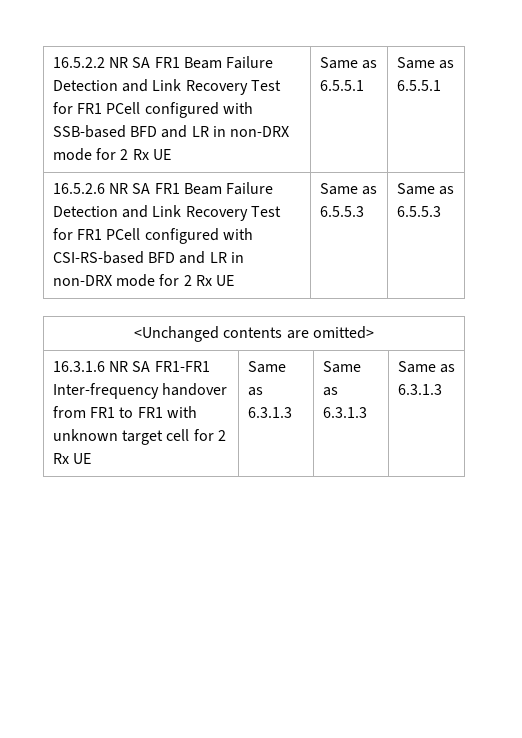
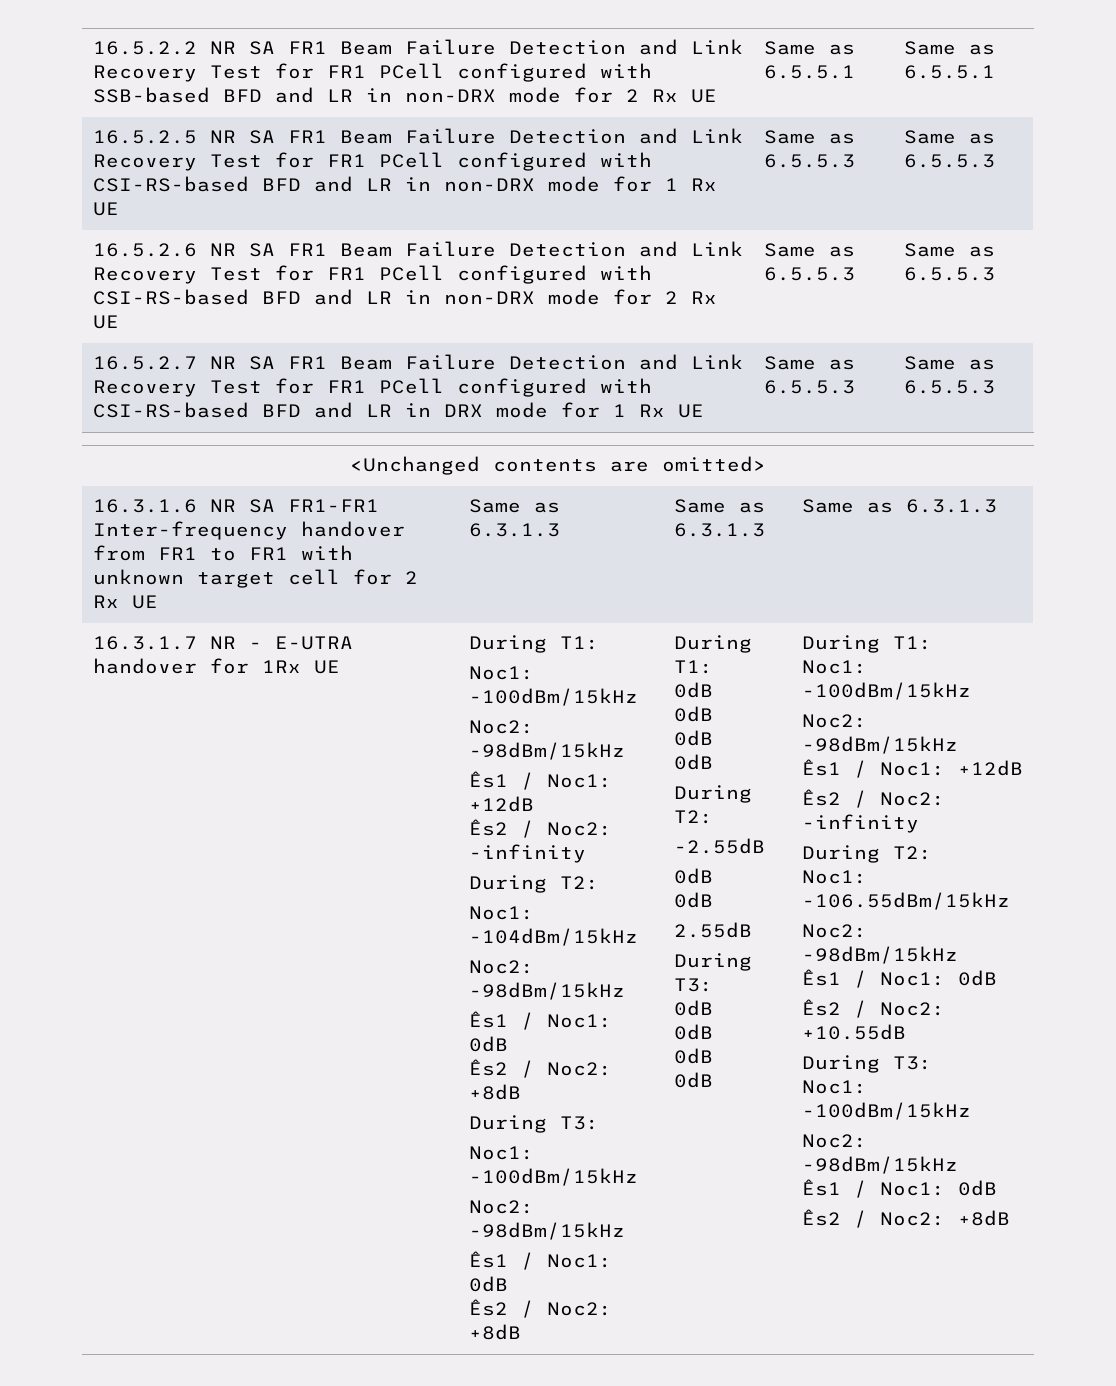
+ 16.5.2.5 NR SA FR1 Beam Failure Detection and Link Recovery Test for FR1 PCell configured with CSI-RS-based BFD and LR in non-DRX mode for 1 Rx UE | Same as 6.5.5.3 | Same as 6.5.5.3
+ 16.5.2.7 NR SA FR1 Beam Failure Detection and Link Recovery Test for FR1 PCell configured with CSI-RS-based BFD and LR in DRX mode for 1 Rx UE | Same as 6.5.5.3 | Same as 6.5.5.3
+ 16.3.1.7 NR - E-UTRA handover for 1Rx UE | During T1:
+ Noc1: -100dBm/15kHz
+ Noc2: -98dBm/15kHz
+ Ês1 / Noc1: +12dB
+ Ês2 / Noc2: -infinity
+ During T2:
+ Noc1: -104dBm/15kHz
+ Noc2: -98dBm/15kHz
+ Ês1 / Noc1: 0dB
+ Ês2 / Noc2: +8dB
+ During T3:
+ Noc1: -100dBm/15kHz
+ Noc2: -98dBm/15kHz
+ Ês1 / Noc1: 0dB
+ Ês2 / Noc2: +8dB | During T1:
+ 0dB
+ 0dB
+ 0dB
+ 0dB
+ During T2:
+ -2.55dB
+ 0dB
+ 0dB
+ 2.55dB
+ During T3:
+ 0dB
+ 0dB
+ 0dB
+ 0dB | During T1:
+ Noc1: -100dBm/15kHz
+ Noc2: -98dBm/15kHz
+ Ês1 / Noc1: +12dB
+ Ês2 / Noc2: -infinity
+ During T2:
+ Noc1: -106.55dBm/15kHz
+ Noc2: -98dBm/15kHz
+ Ês1 / Noc1: 0dB
+ Ês2 / Noc2: +10.55dB
+ During T3:
+ Noc1: -100dBm/15kHz
+ Noc2: -98dBm/15kHz
+ Ês1 / Noc1: 0dB
+ Ês2 / Noc2: +8dB

